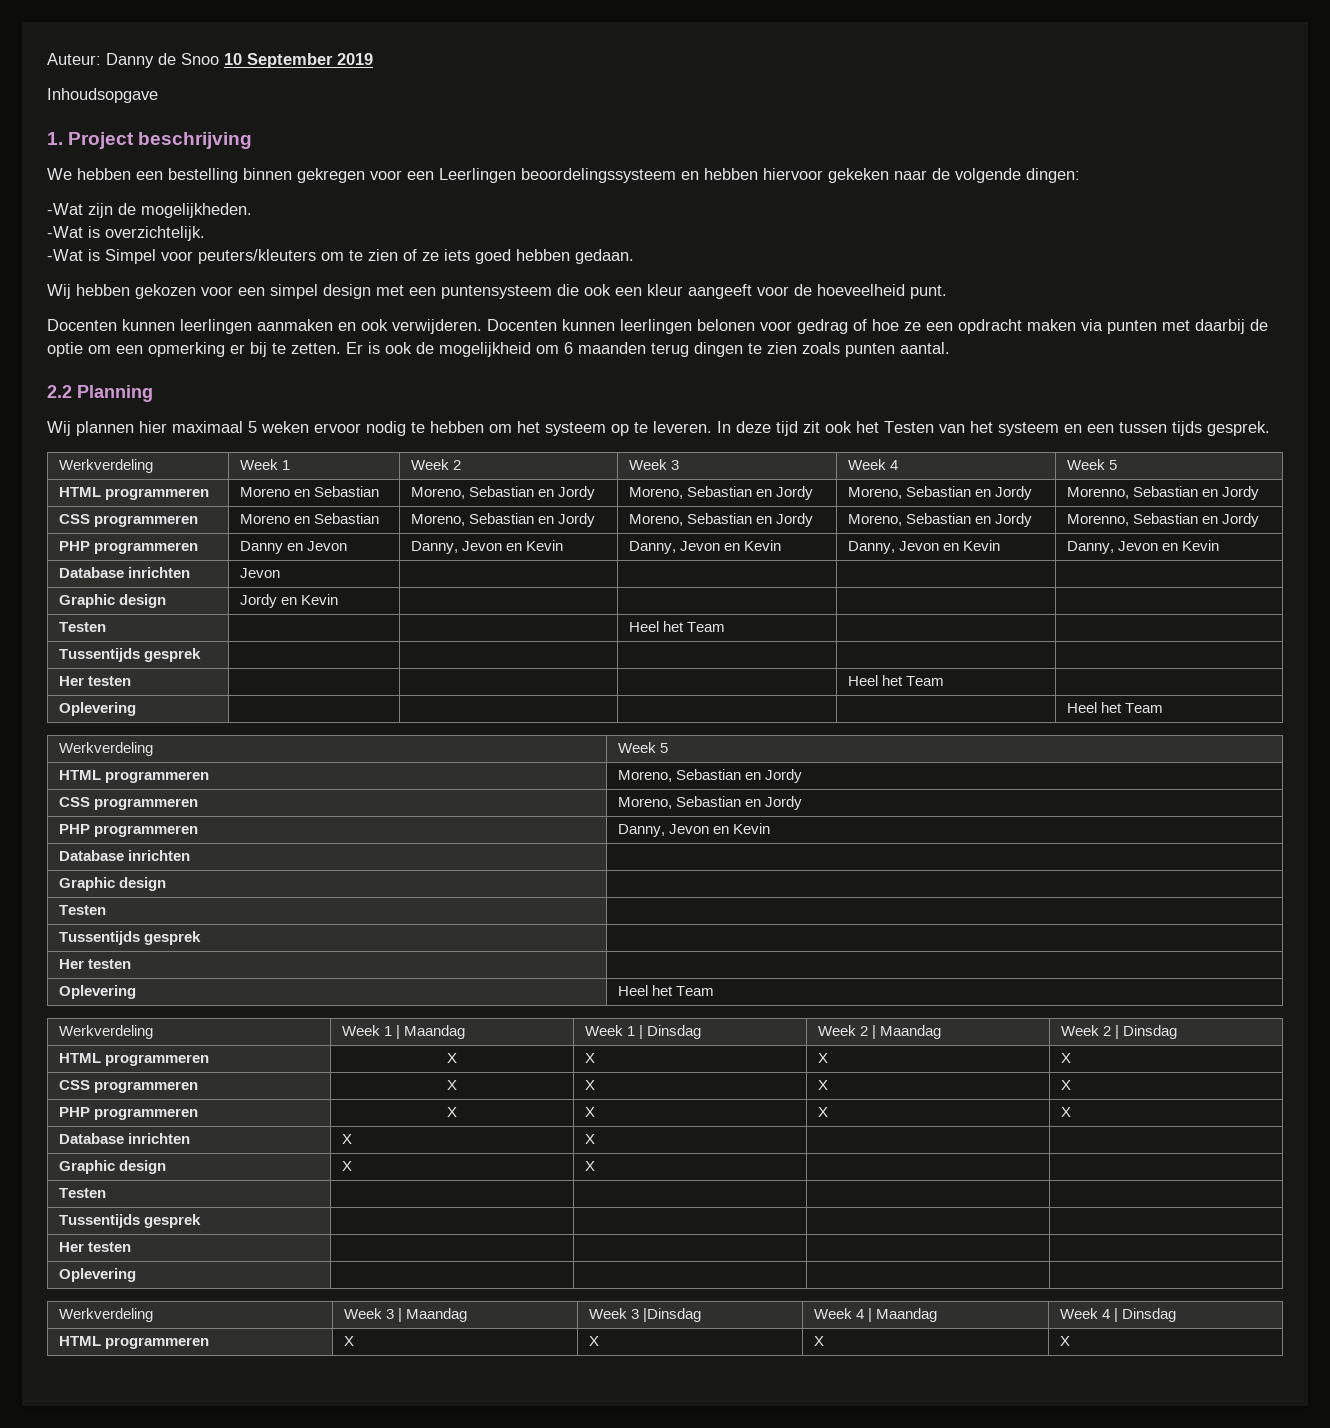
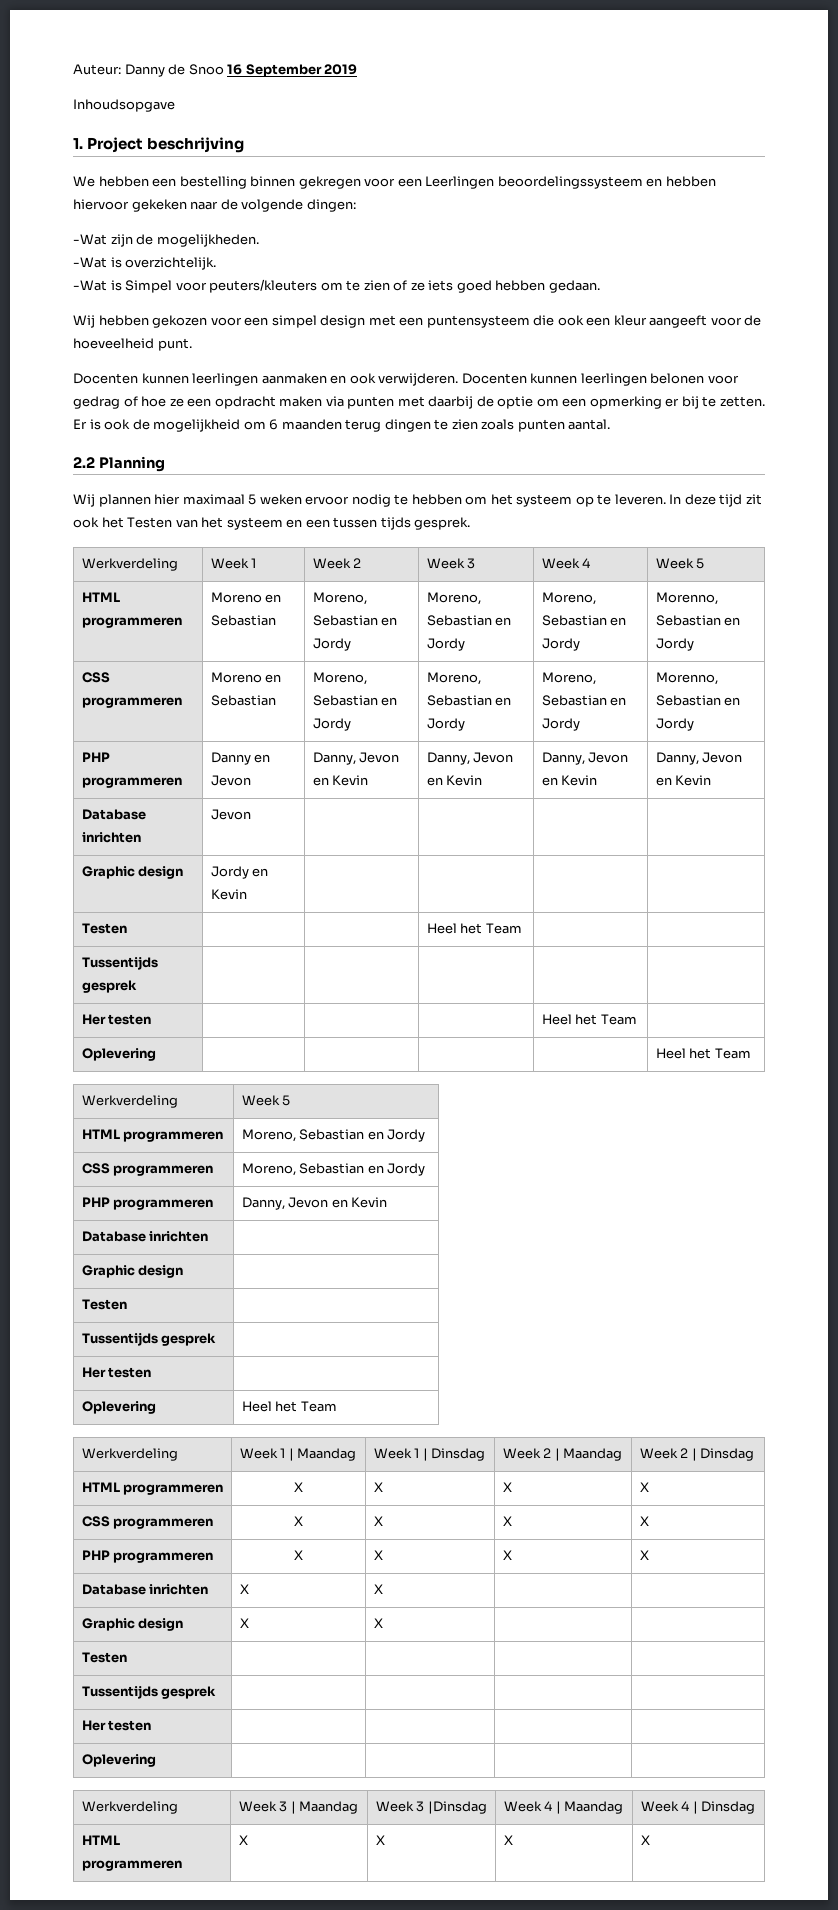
- Auteur: Danny de Snoo 10 September 2019
+ Auteur: Danny de Snoo 16 September 2019

